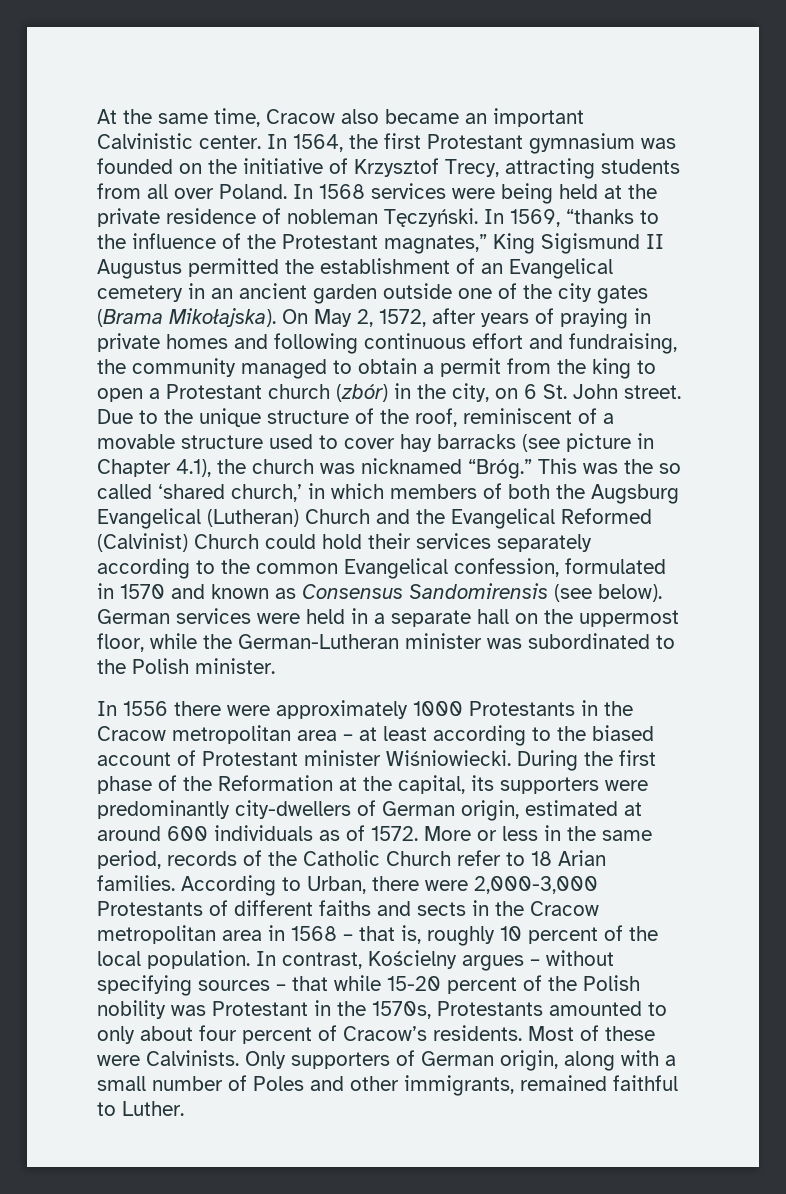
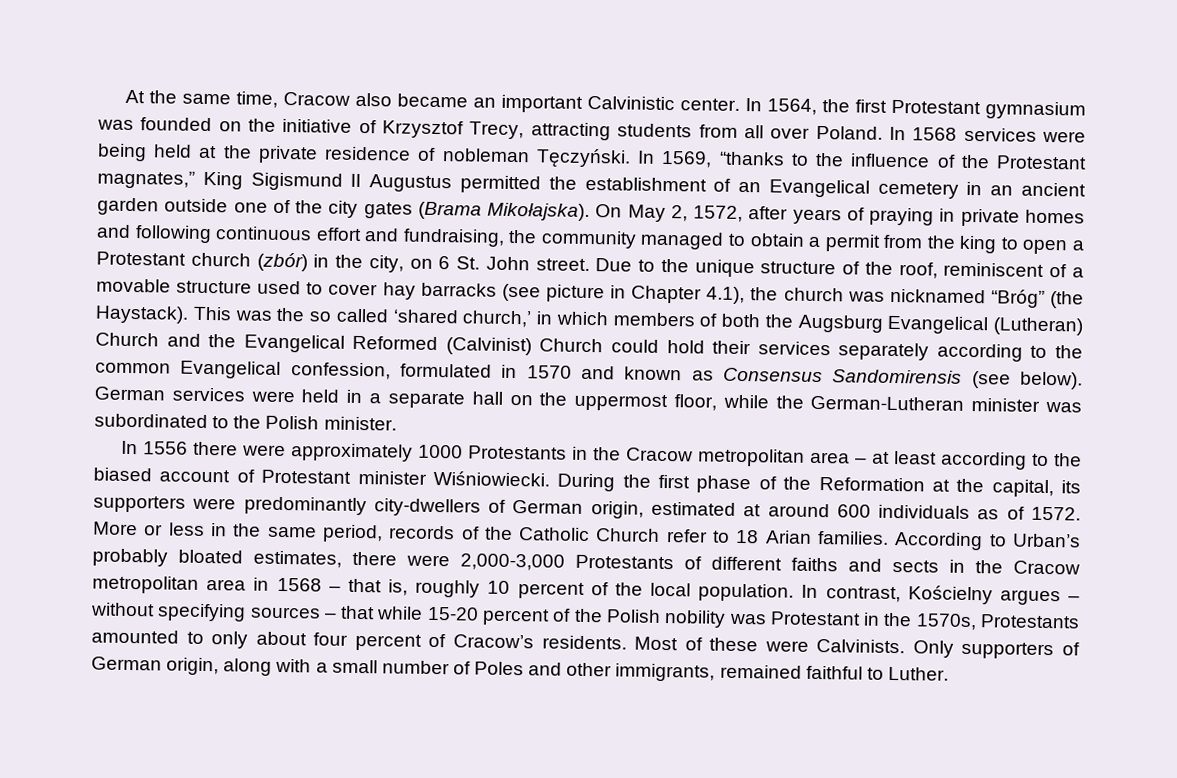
- Due to the unique structure of the roof, reminiscent of a movable structure used to cover hay barracks (see picture in Chapter 4.1), the church was nicknamed “Bróg.”
+ Due to the unique structure of the roof, reminiscent of a movable structure used to cover hay barracks (see picture in Chapter 4.1), the church was nicknamed “Bróg” (the Haystack).
- According to Urban, there were 2,000-3,000 Protestants of different faiths and sects in the Cracow metropolitan area in 1568 – that is, roughly 10 percent of the local population.
+ According to Urban’s probably bloated estimates, there were 2,000-3,000 Protestants of different faiths and sects in the Cracow metropolitan area in 1568 – that is, roughly 10 percent of the local population.

